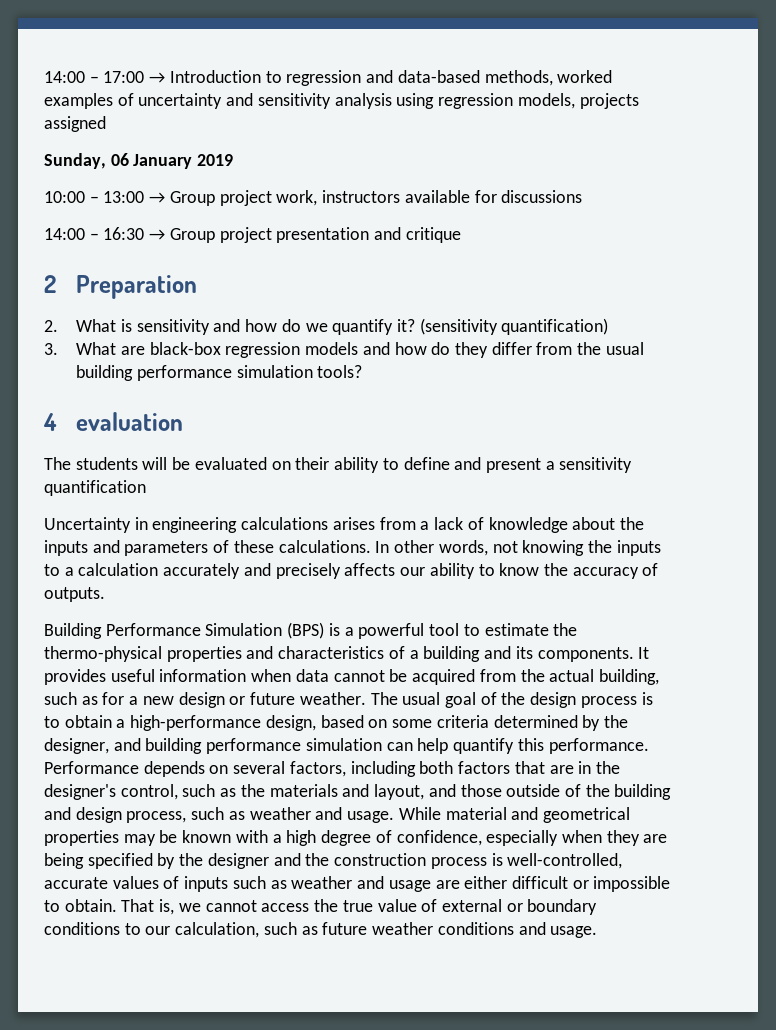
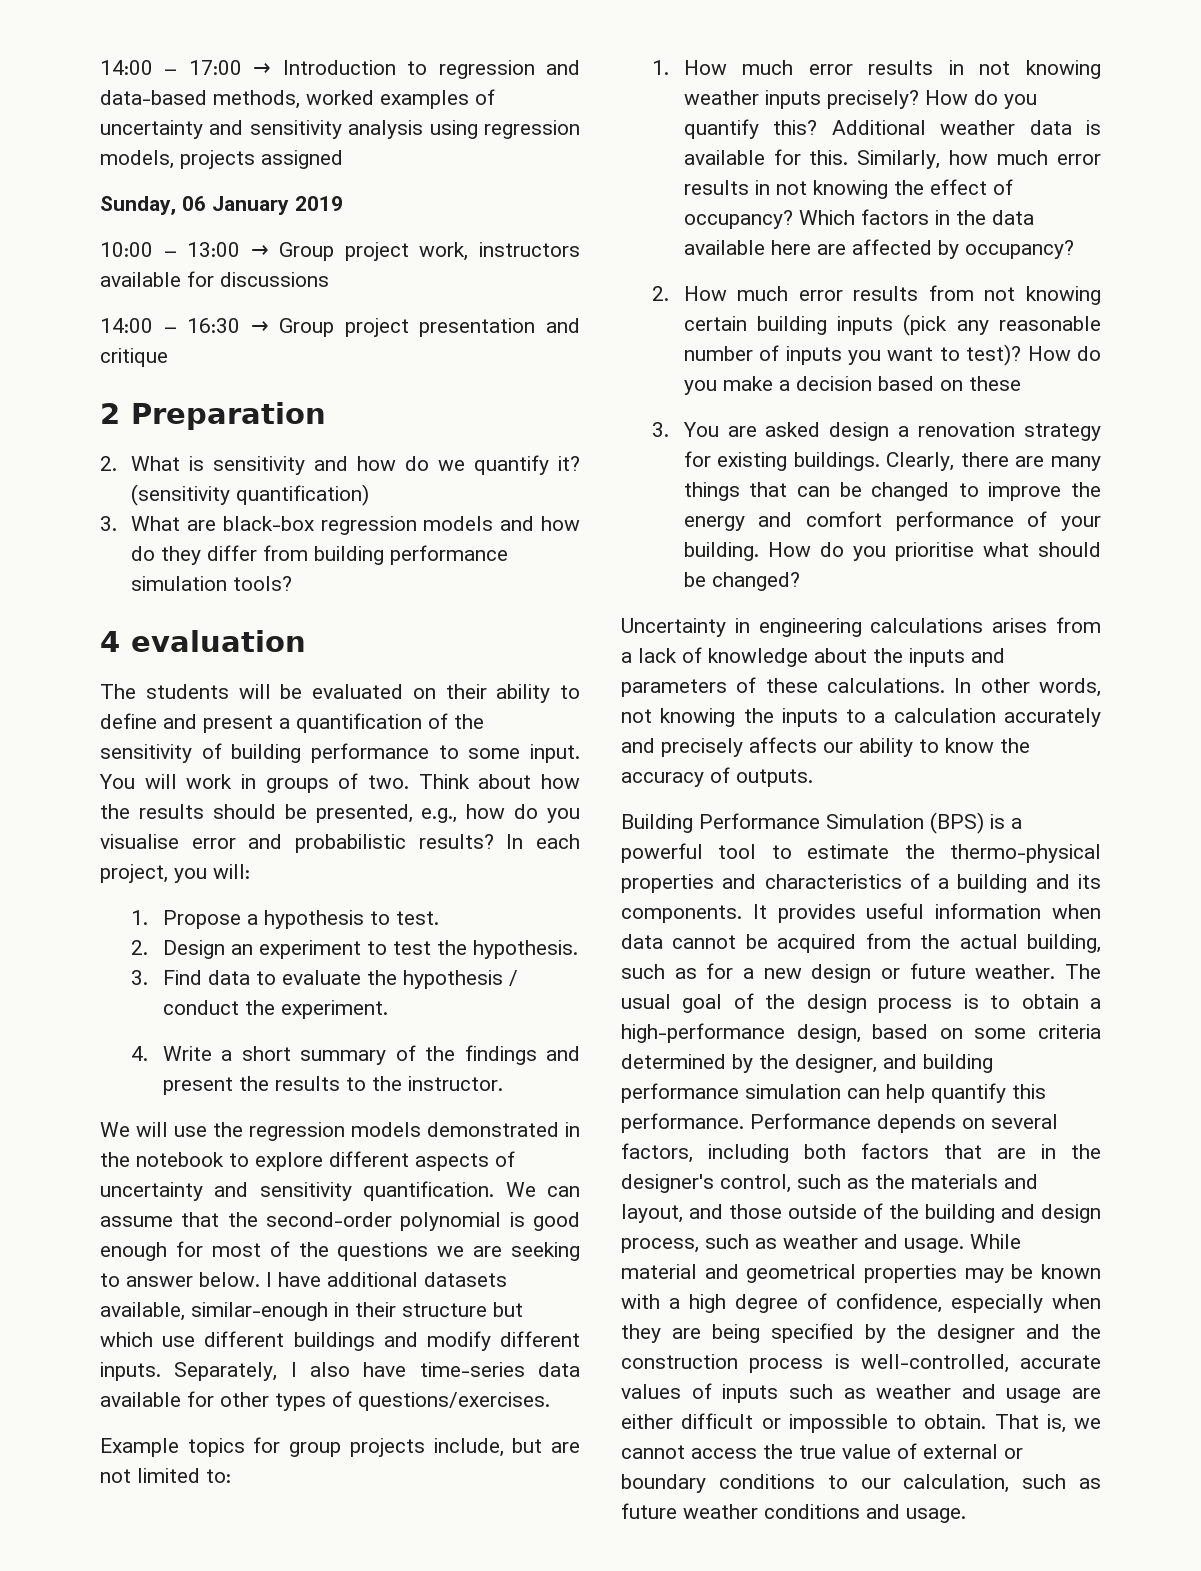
- 3. What are black-box regression models and how do they differ from the usual building performance simulation tools?
+ 3. What are black-box regression models and how do they differ from building performance simulation tools?
- The students will be evaluated on their ability to define and present a sensitivity quantification
+ The students will be evaluated on their ability to define and present a quantification of the sensitivity of building performance to some input. You will work in groups of two. Think about how the results should be presented, e.g., how do you visualise error and probabilistic results? In each project, you will:
+ 1. Propose a hypothesis to test.
+ 2. Design an experiment to test the hypothesis.
+ 3. Find data to evaluate the hypothesis / conduct the experiment.
+ 4. Write a short summary of the findings and present the results to the instructor.
+ We will use the regression models demonstrated in the notebook to explore different aspects of uncertainty and sensitivity quantification. We can assume that the second-order polynomial is good enough for most of the questions we are seeking to answer below. I have additional datasets available, similar-enough in their structure but which use different buildings and modify different inputs. Separately, I also have time-series data available for other types of questions/exercises.
+ Example topics for group projects include, but are not limited to:
+ 1. How much error results in not knowing weather inputs precisely? How do you quantify this? Additional weather data is available for this. Similarly, how much error results in not knowing the effect of occupancy? Which factors in the data available here are affected by occupancy?
+ 2. How much error results from not knowing certain building inputs (pick any reasonable number of inputs you want to test)? How do you make a decision based on these
+ 3. You are asked design a renovation strategy for existing buildings. Clearly, there are many things that can be changed to improve the energy and comfort performance of your building. How do you prioritise what should be changed?

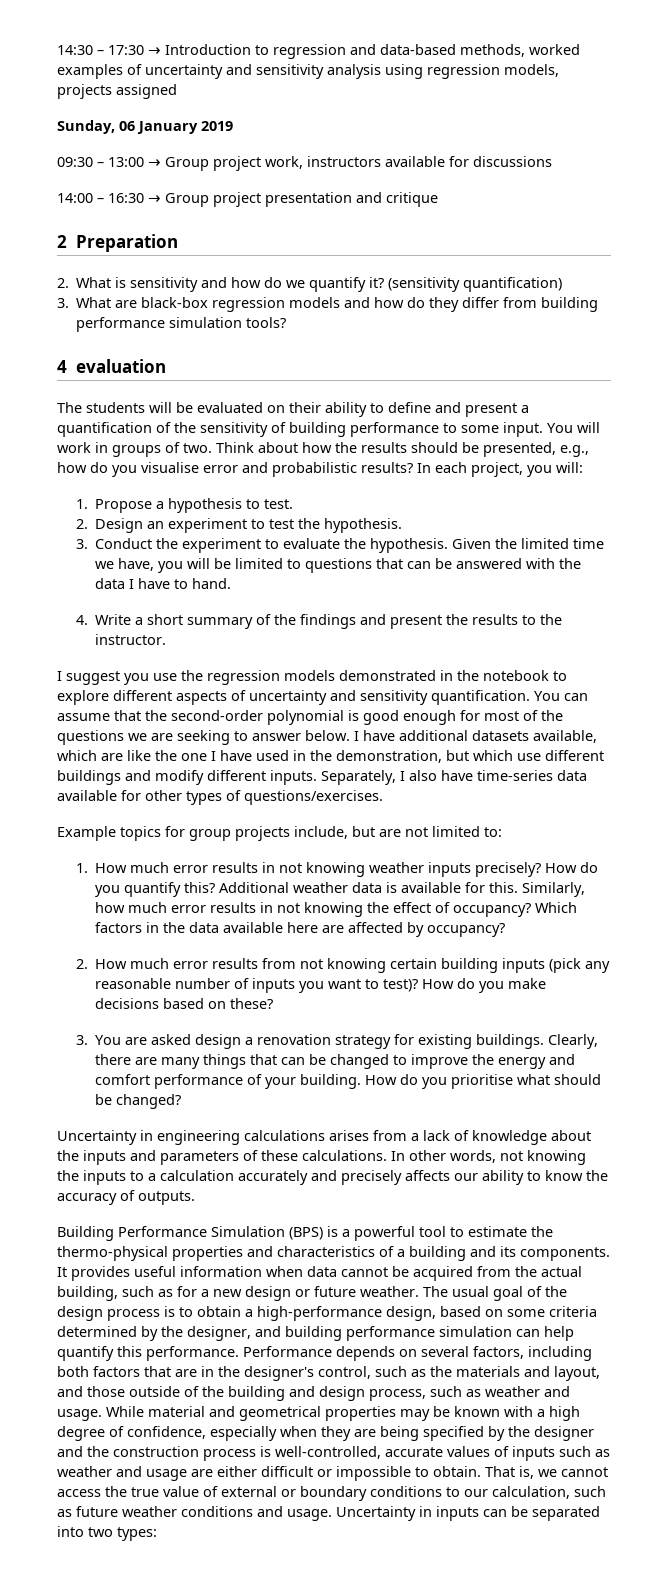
- 14:00 – 17:00 → Introduction to regression and data-based methods, worked examples of uncertainty and sensitivity analysis using regression models, projects assigned
+ 14:30 – 17:30 → Introduction to regression and data-based methods, worked examples of uncertainty and sensitivity analysis using regression models, projects assigned
- 10:00 – 13:00 → Group project work, instructors available for discussions
+ 09:30 – 13:00 → Group project work, instructors available for discussions
- 3. Find data to evaluate the hypothesis / conduct the experiment.
+ 3. Conduct the experiment to evaluate the hypothesis. Given the limited time we have, you will be limited to questions that can be answered with the data I have to hand.
- We will use the regression models demonstrated in the notebook to explore different aspects of uncertainty and sensitivity quantification.
+ I suggest you use the regression models demonstrated in the notebook to explore different aspects of uncertainty and sensitivity quantification.
- We can assume that the second-order polynomial is good enough for most of the questions we are seeking to answer below.
+ You can assume that the second-order polynomial is good enough for most of the questions we are seeking to answer below.
- I have additional datasets available, similar-enough in their structure but which use different buildings and modify different inputs.
+ I have additional datasets available, which are like the one I have used in the demonstration, but which use different buildings and modify different inputs.
- How do you make a decision based on these
+ How do you make decisions based on these?
+ Uncertainty in inputs can be separated into two types:

